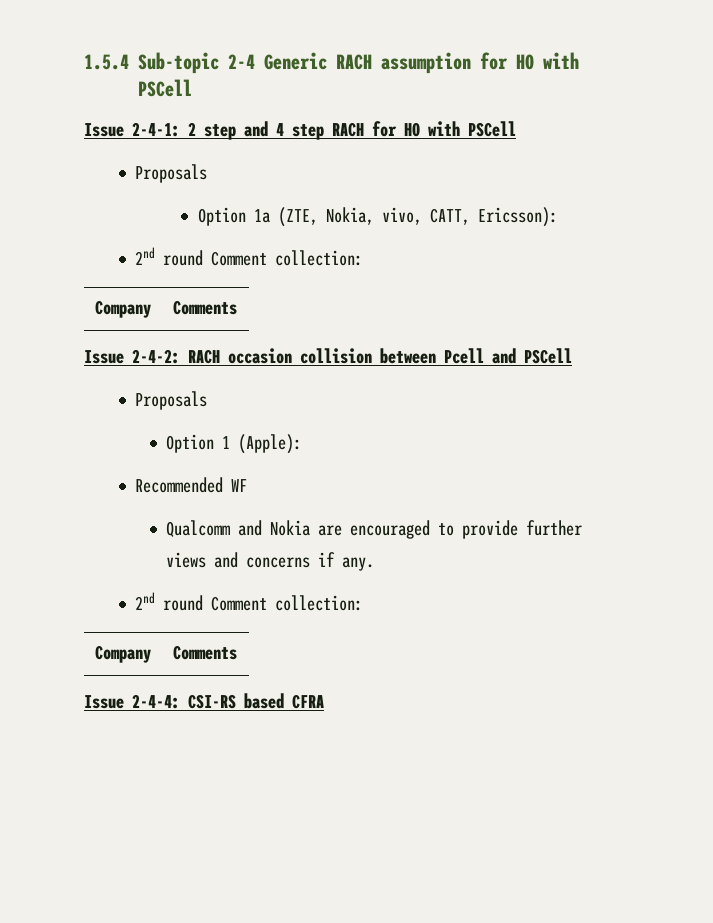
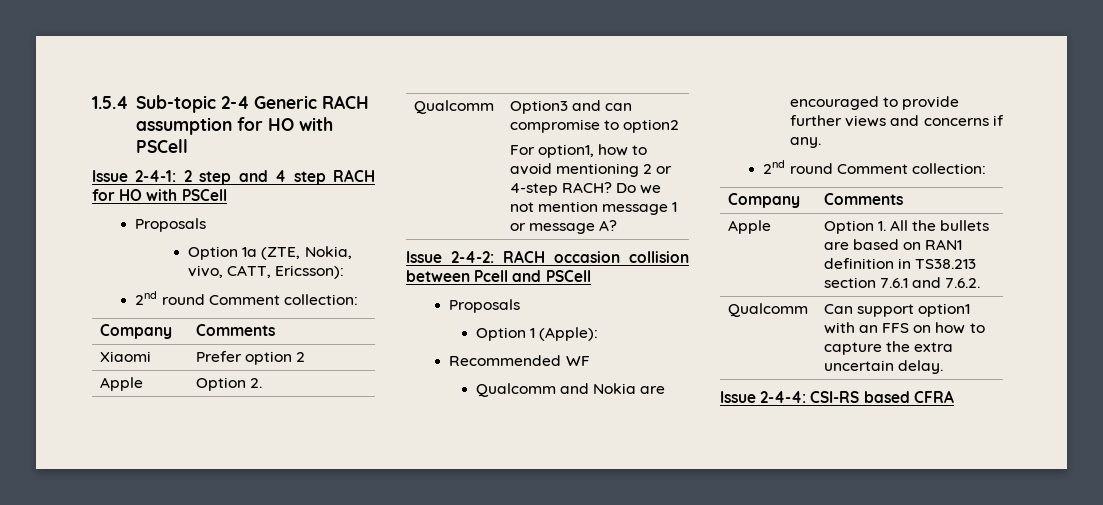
+ Xiaomi | Prefer option 2
+ Apple | Option 2.
+ Qualcomm | Option3 and can compromise to option2
+ For option1, how to avoid mentioning 2 or 4-step RACH? Do we not mention message 1 or message A?
+ Apple | Option 1. All the bullets are based on RAN1 definition in TS38.213 section 7.6.1 and 7.6.2.
+ Qualcomm | Can support option1 with an FFS on how to capture the extra uncertain delay.

